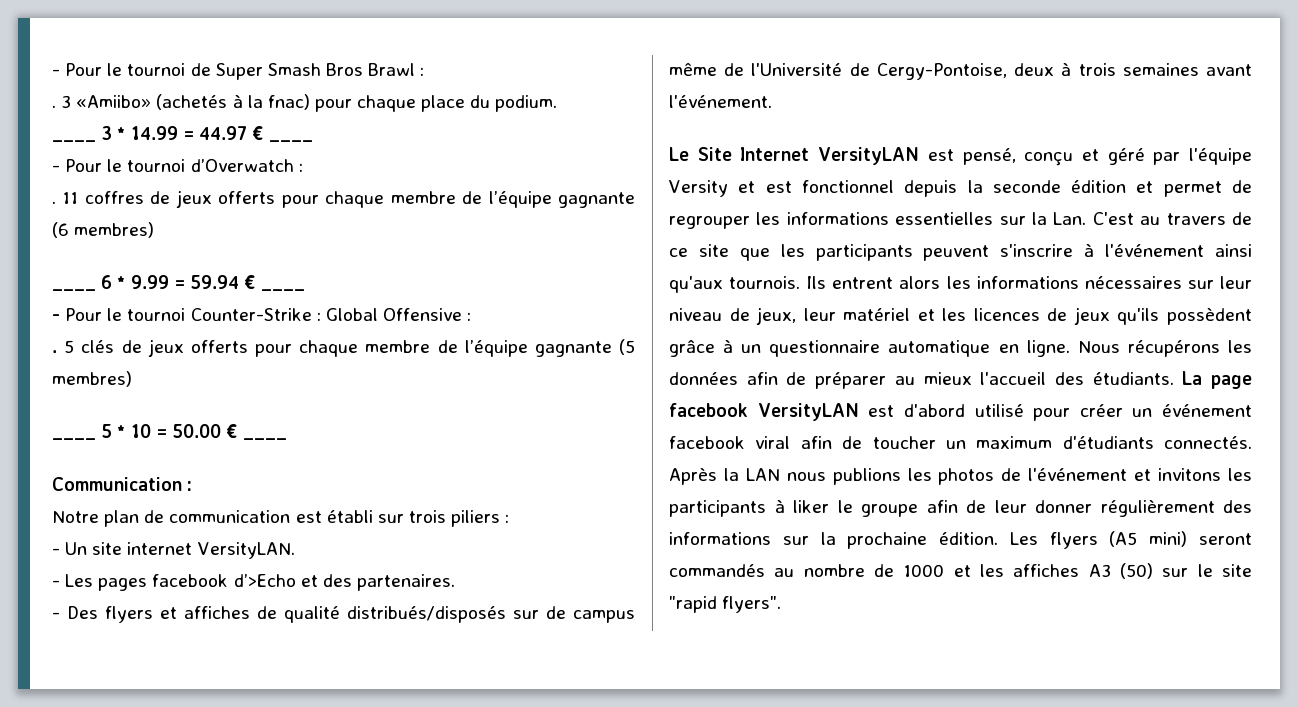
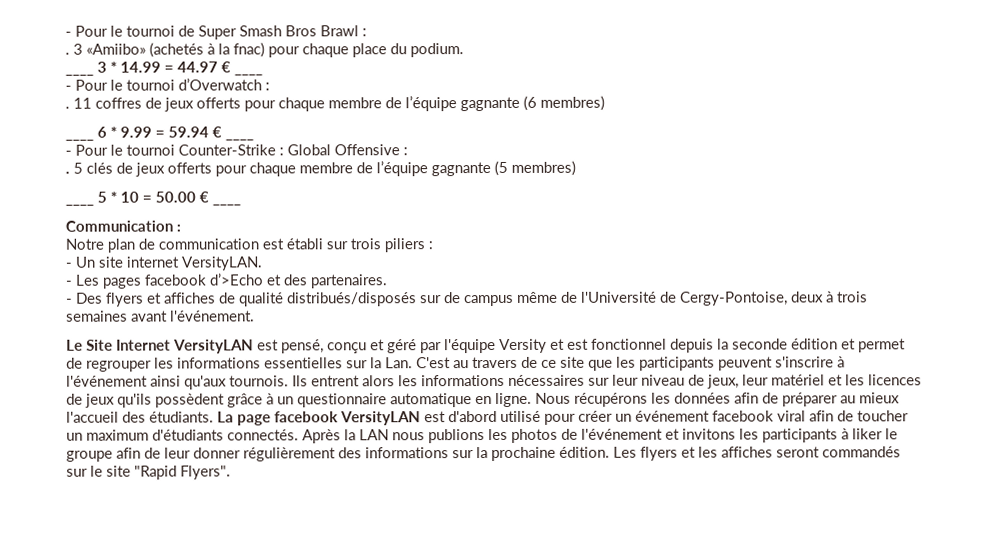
- Les flyers (A5 mini) seront commandés au nombre de 1000 et les affiches A3 (50) sur le site "rapid flyers".
+ Les flyers et les affiches seront commandés sur le site "Rapid Flyers".

